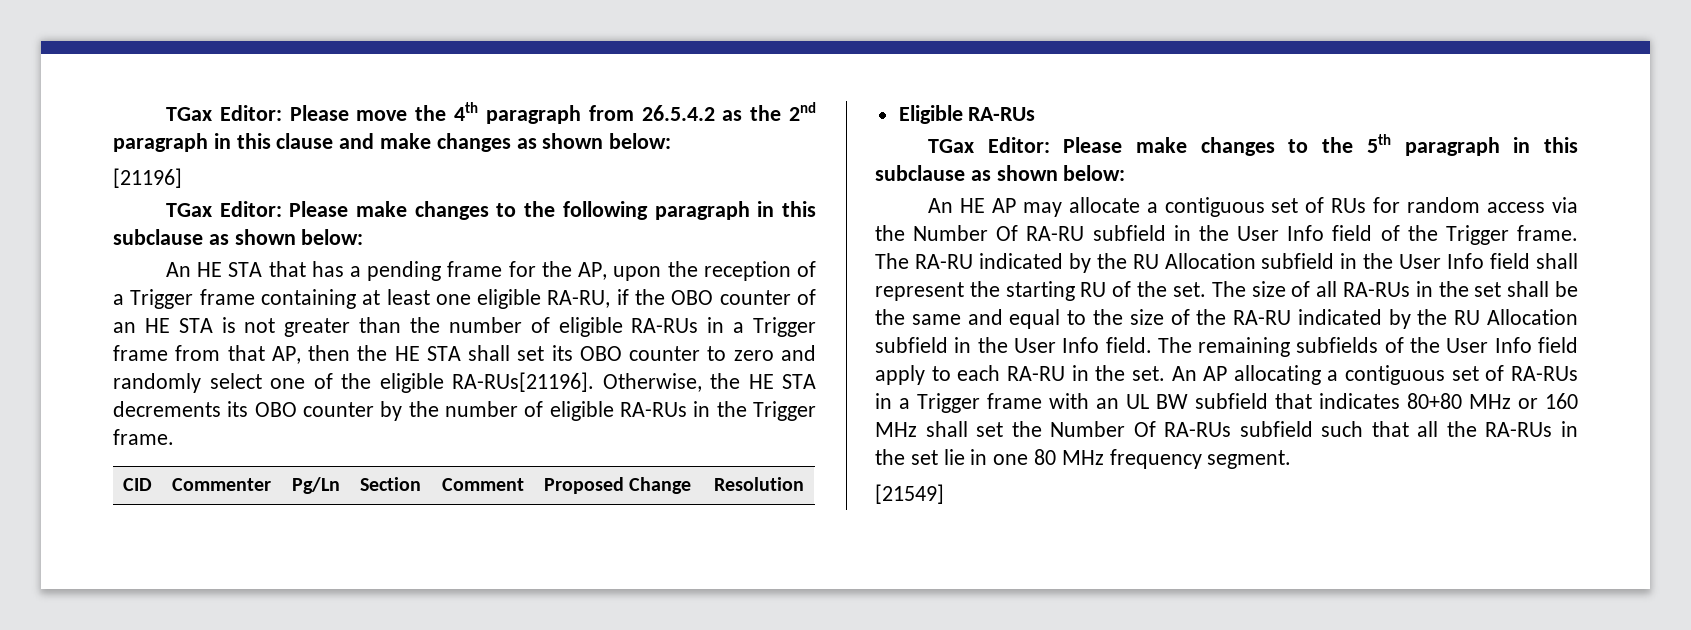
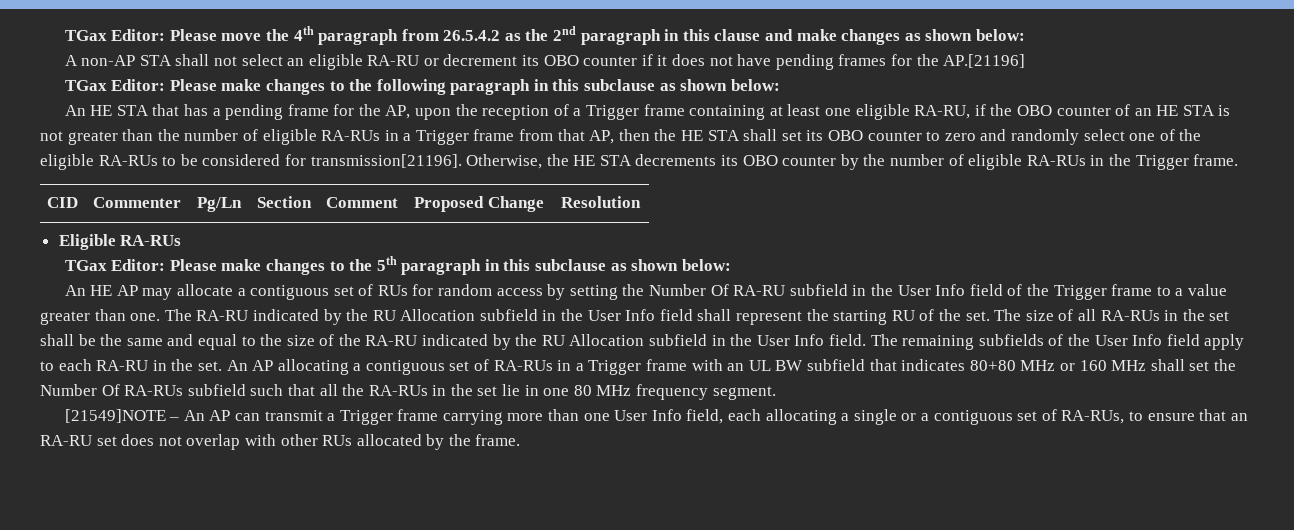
- [21196]
+ A non-AP STA shall not select an eligible RA-RU or decrement its OBO counter if it does not have pending frames for the AP.[21196]
- An HE STA that has a pending frame for the AP, upon the reception of a Trigger frame containing at least one eligible RA-RU, if the OBO counter of an HE STA is not greater than the number of eligible RA-RUs in a Trigger frame from that AP, then the HE STA shall set its OBO counter to zero and randomly select one of the eligible RA-RUs[21196].
+ An HE STA that has a pending frame for the AP, upon the reception of a Trigger frame containing at least one eligible RA-RU, if the OBO counter of an HE STA is not greater than the number of eligible RA-RUs in a Trigger frame from that AP, then the HE STA shall set its OBO counter to zero and randomly select one of the eligible RA-RUs to be considered for transmission[21196].
- An HE AP may allocate a contiguous set of RUs for random access via the Number Of RA-RU subfield in the User Info field of the Trigger frame.
+ An HE AP may allocate a contiguous set of RUs for random access by setting the Number Of RA-RU subfield in the User Info field of the Trigger frame to a value greater than one.
- [21549]
+ [21549]NOTE – An AP can transmit a Trigger frame carrying more than one User Info field, each allocating a single or a contiguous set of RA-RUs, to ensure that an RA-RU set does not overlap with other RUs allocated by the frame.

